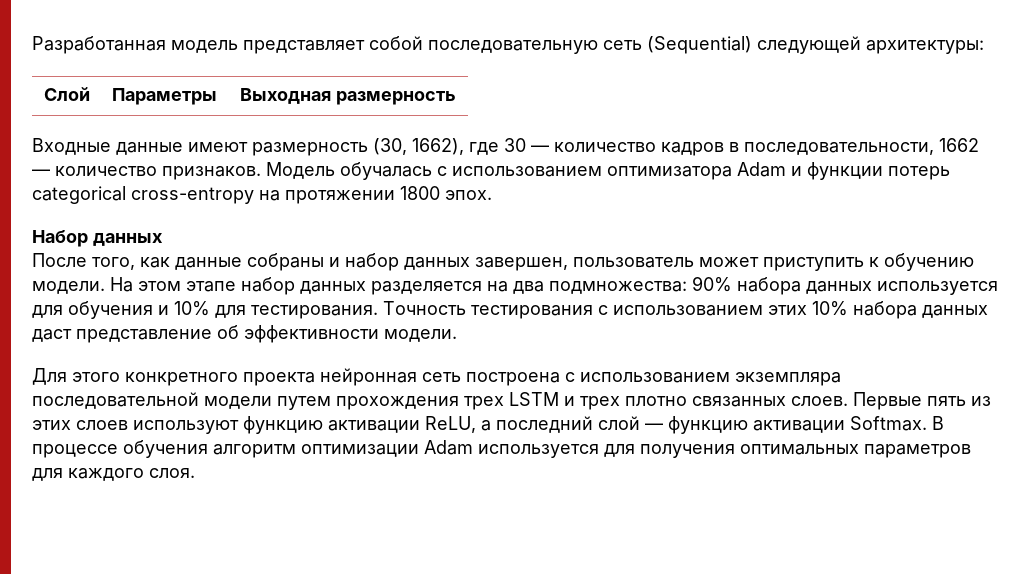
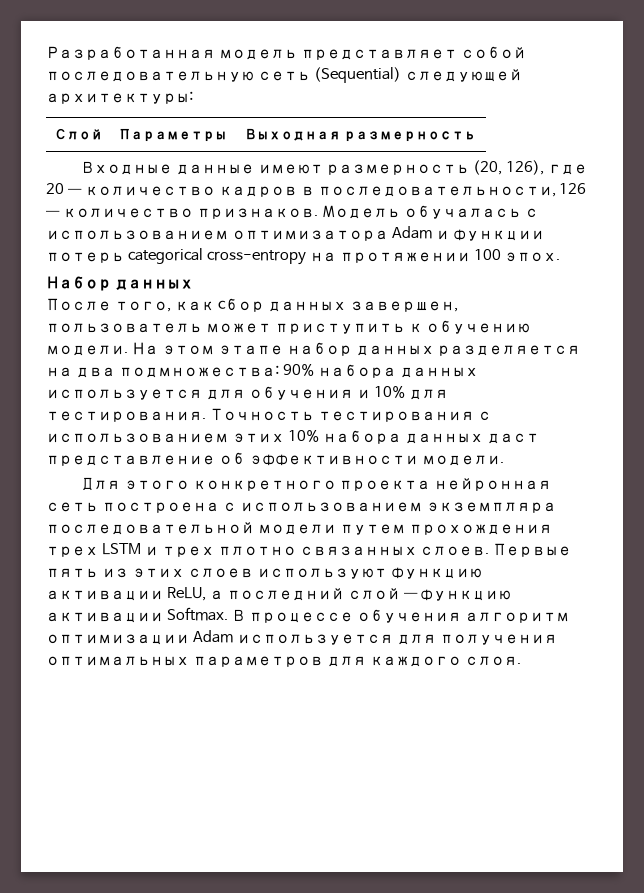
- Входные данные имеют размерность (30, 1662), где 30 — количество кадров в последовательности, 1662 — количество признаков.
+ Входные данные имеют размерность (20, 126), где 20 — количество кадров в последовательности, 126 — количество признаков.
- Модель обучалась с использованием оптимизатора Adam и функции потерь categorical cross-entropy на протяжении 1800 эпох.
+ Модель обучалась с использованием оптимизатора Adam и функции потерь categorical cross-entropy на протяжении 100 эпох.
- После того, как данные собраны и набор данных завершен, пользователь может приступить к обучению модели.
+ После того, как cбор данных завершен, пользователь может приступить к обучению модели.

